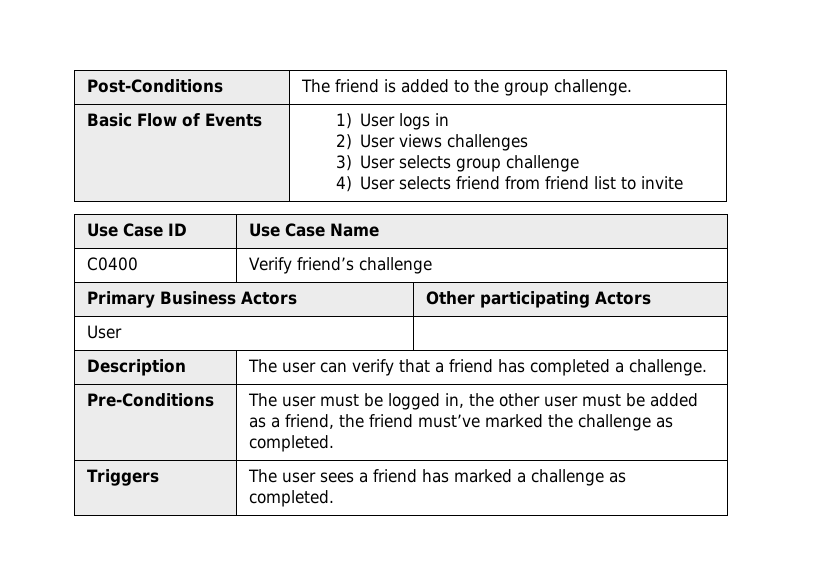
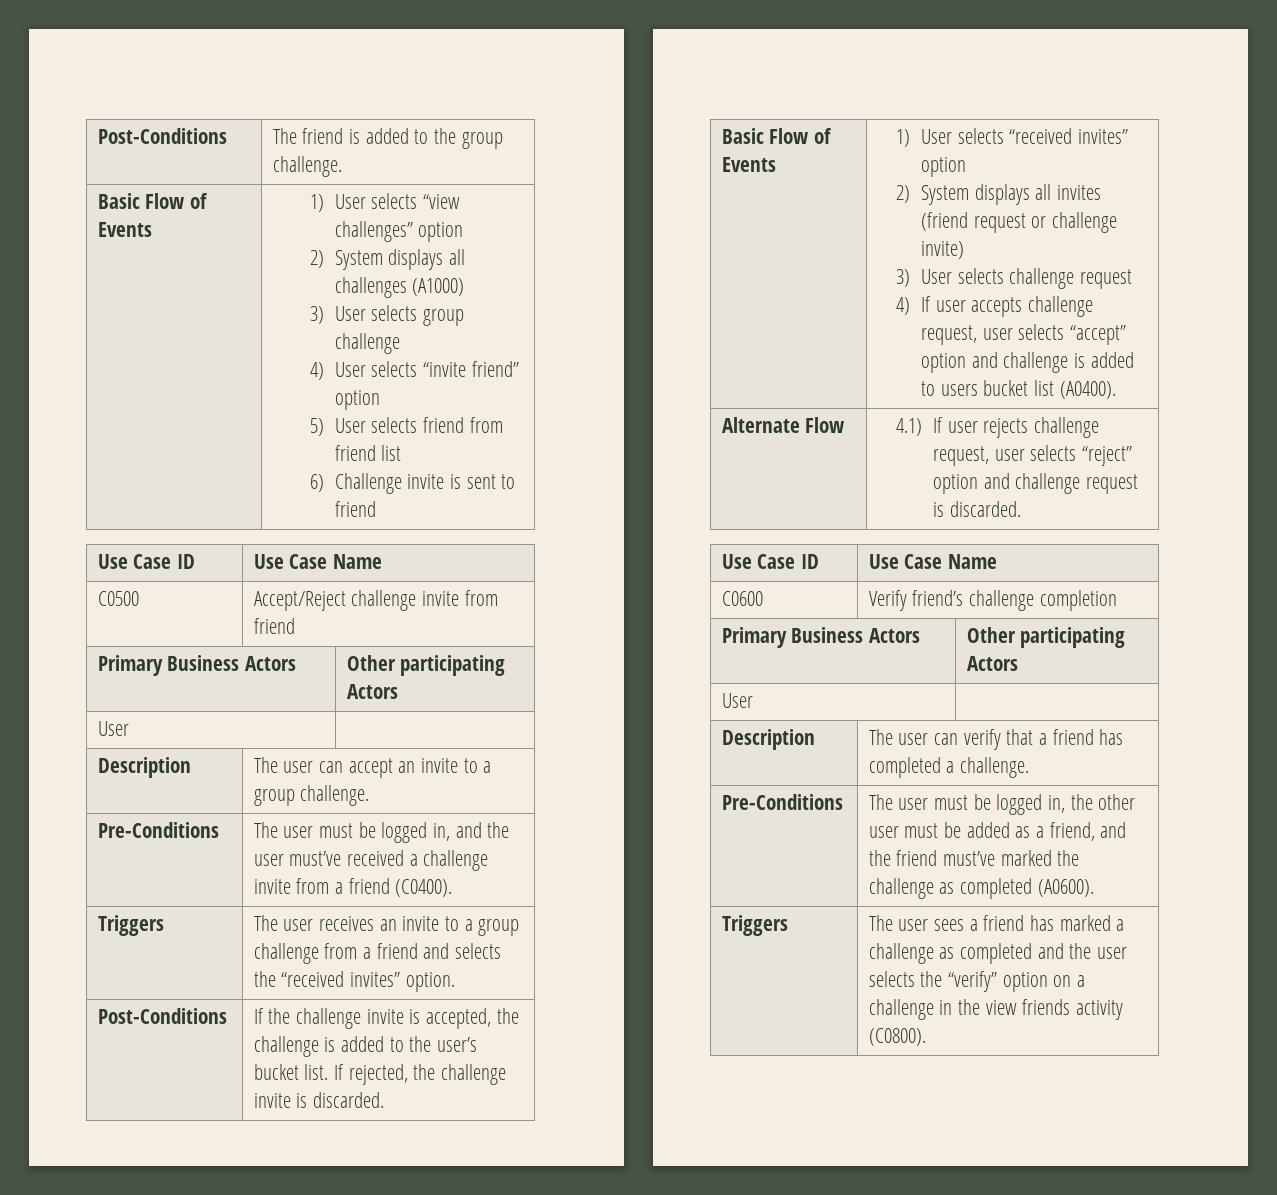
- 1) User logs in
- 2) User views challenges
+ 1) User selects “view challenges” option
+ 2) System displays all challenges (A1000)
- 4) User selects friend from friend list to invite
+ 4) User selects “invite friend” option
+ 5) User selects friend from friend list
+ 6) Challenge invite is sent to friend
  Use Case ID | Use Case Name
- C0400 | Verify friend’s challenge
+ C0500 | Accept/Reject challenge invite from friend
+ Primary Business Actors | Other participating Actors
+ User |
+ Description | The user can accept an invite to a group challenge.
+ Pre-Conditions | The user must be logged in, and the user must’ve received a challenge invite from a friend (C0400).
+ Triggers | The user receives an invite to a group challenge from a friend and selects the “received invites” option.
+ Post-Conditions | If the challenge invite is accepted, the challenge is added to the user’s bucket list. If rejected, the challenge invite is discarded.
+ Basic Flow of Events | 1) User selects “received invites” option
+ 2) System displays all invites (friend request or challenge invite)
+ 3) User selects challenge request
+ 4) If user accepts challenge request, user selects “accept” option and challenge is added to users bucket list (A0400).
+ Alternate Flow | 4.1) If user rejects challenge request, user selects “reject” option and challenge request is discarded.
+ Use Case ID | Use Case Name
+ C0600 | Verify friend’s challenge completion
- Pre-Conditions | The user must be logged in, the other user must be added as a friend, the friend must’ve marked the challenge as completed.
+ Pre-Conditions | The user must be logged in, the other user must be added as a friend, and the friend must’ve marked the challenge as completed (A0600).
- Triggers | The user sees a friend has marked a challenge as completed.
+ Triggers | The user sees a friend has marked a challenge as completed and the user selects the “verify” option on a challenge in the view friends activity (C0800).

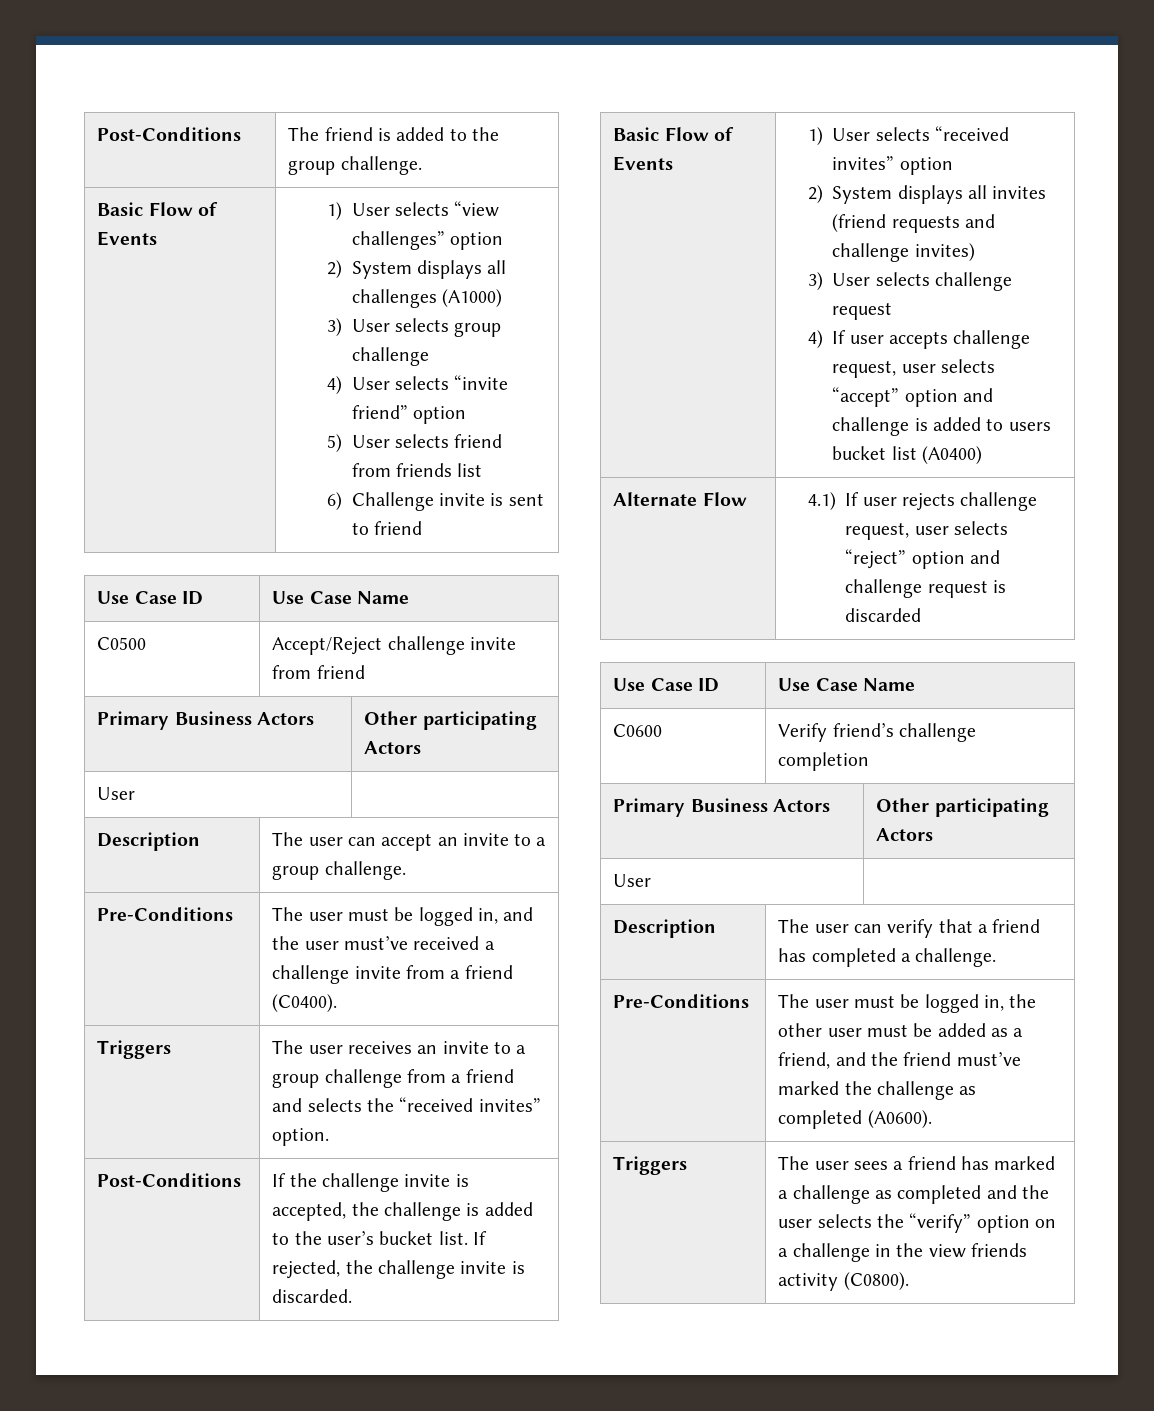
- 5) User selects friend from friend list
+ 5) User selects friend from friends list
- 2) System displays all invites (friend request or challenge invite)
+ 2) System displays all invites (friend requests and challenge invites)
- 4) If user accepts challenge request, user selects “accept” option and challenge is added to users bucket list (A0400).
+ 4) If user accepts challenge request, user selects “accept” option and challenge is added to users bucket list (A0400)
- Alternate Flow | 4.1) If user rejects challenge request, user selects “reject” option and challenge request is discarded.
+ Alternate Flow | 4.1) If user rejects challenge request, user selects “reject” option and challenge request is discarded

